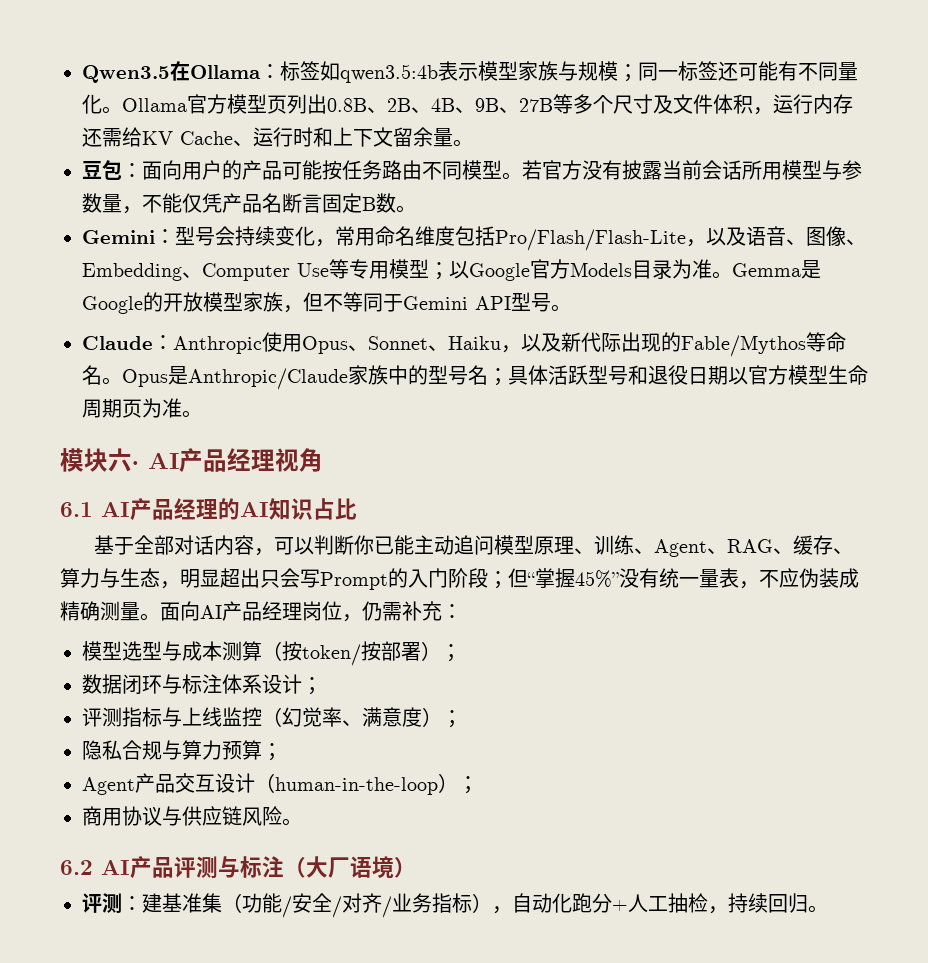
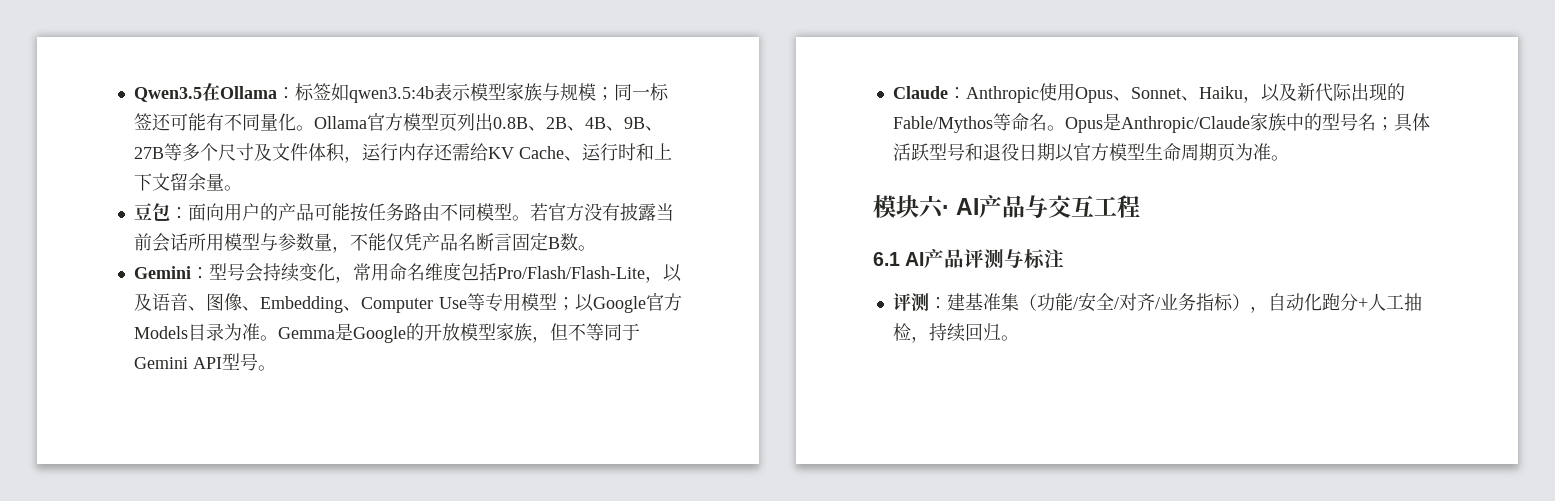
- 模块六· AI产品经理视角
+ 模块六· AI产品与交互工程
- 6.1 AI产品经理的AI知识占比
- 基于全部对话内容，可以判断你已能主动追问模型原理、训练、Agent、RAG、缓存、算力与生态，明显超出只会写Prompt的入门阶段；但“掌握45%”没有统一量表，不应伪装成精确测量。面向AI产品经理岗位，仍需补充：
- 模型选型与成本测算（按token/按部署）；
- 数据闭环与标注体系设计；
- 评测指标与上线监控（幻觉率、满意度）；
- 隐私合规与算力预算；
- Agent产品交互设计（human-in-the-loop）；
- 商用协议与供应链风险。
- 6.2 AI产品评测与标注（大厂语境）
+ 6.1 AI产品评测与标注

